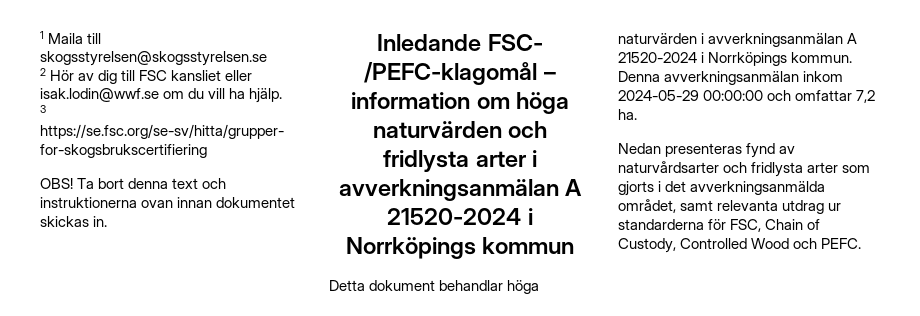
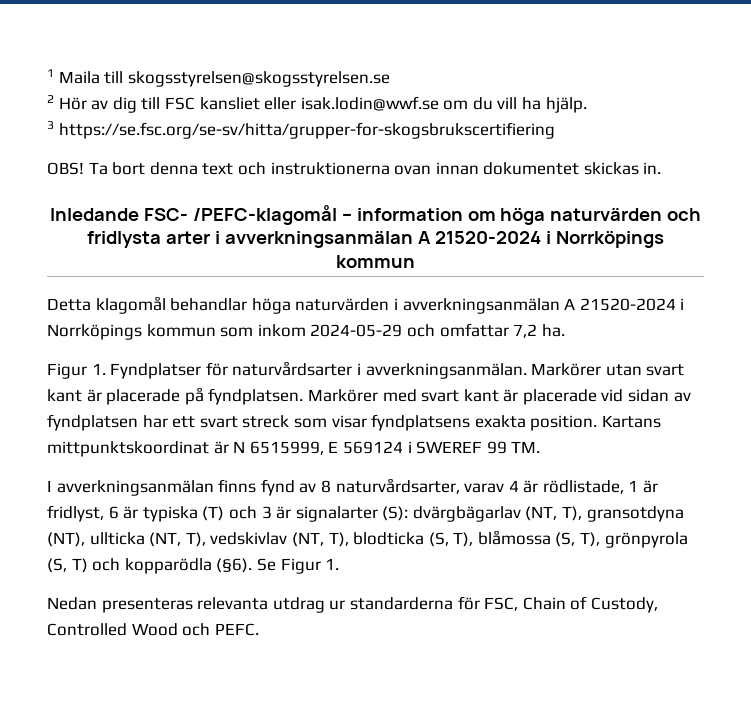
- Detta dokument behandlar höga naturvärden i avverkningsanmälan A 21520-2024 i Norrköpings kommun. Denna avverkningsanmälan inkom 2024-05-29 00:00:00 och omfattar 7,2 ha.
+ Detta klagomål behandlar höga naturvärden i avverkningsanmälan A 21520-2024 i Norrköpings kommun som inkom 2024-05-29 och omfattar 7,2 ha.
- Nedan presenteras fynd av naturvårdsarter och fridlysta arter som gjorts i det avverkningsanmälda området, samt relevanta utdrag ur standarderna för FSC, Chain of Custody, Controlled Wood och PEFC.
+ Figur 1. Fyndplatser för naturvårdsarter i avverkningsanmälan. Markörer utan svart kant är placerade på fyndplatsen. Markörer med svart kant är placerade vid sidan av fyndplatsen har ett svart streck som visar fyndplatsens exakta position. Kartans mittpunktskoordinat är N 6515999, E 569124 i SWEREF 99 TM.
+ I avverkningsanmälan finns fynd av 8 naturvårdsarter, varav 4 är rödlistade, 1 är fridlyst, 6 är typiska (T) och 3 är signalarter (S): dvärgbägarlav (NT, T), gransotdyna (NT), ullticka (NT, T), vedskivlav (NT, T), blodticka (S, T), blåmossa (S, T), grönpyrola (S, T) och kopparödla (§6). Se Figur 1.
+ Nedan presenteras relevanta utdrag ur standarderna för FSC, Chain of Custody, Controlled Wood och PEFC.

